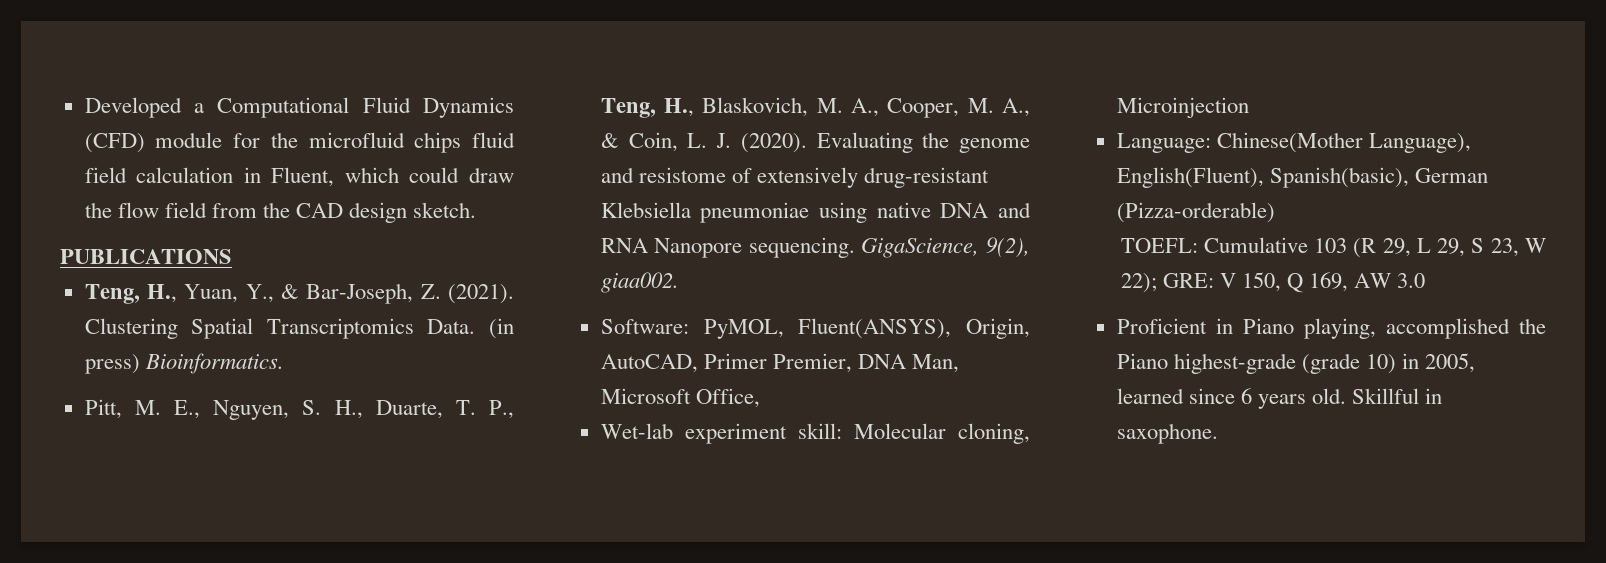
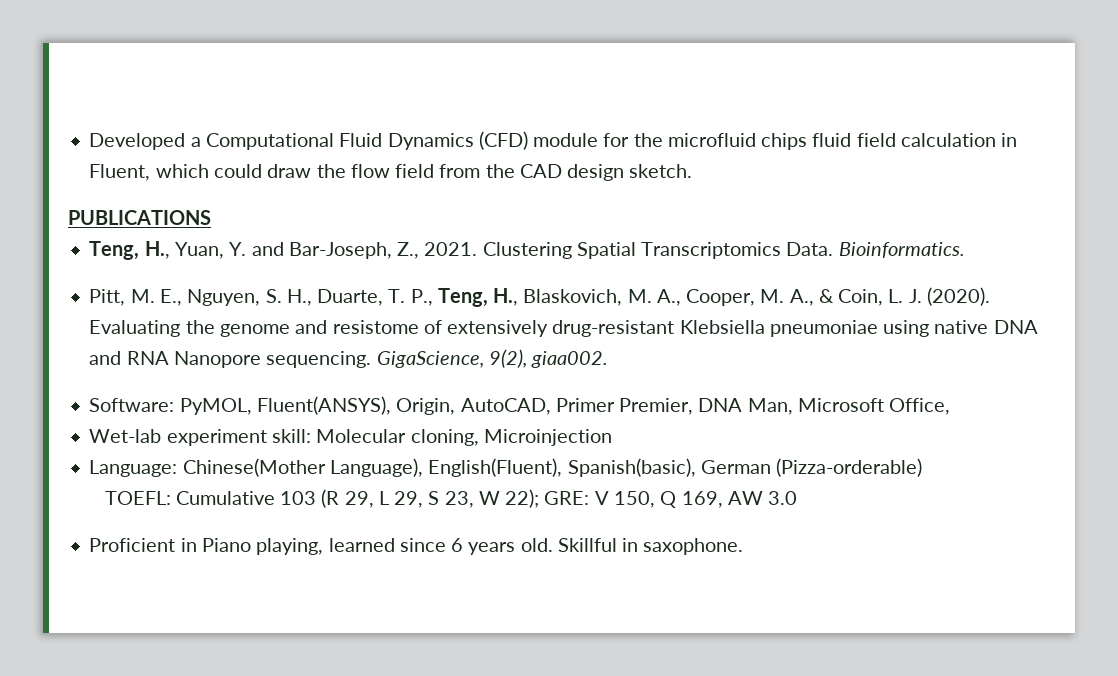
- Teng, H., Yuan, Y., & Bar-Joseph, Z. (2021).
+ Teng, H., Yuan, Y. and Bar-Joseph, Z., 2021.
- (in press) Bioinformatics.
+ Bioinformatics.
- Proficient in Piano playing, accomplished the Piano highest-grade (grade 10) in 2005, learned since 6 years old.
+ Proficient in Piano playing, learned since 6 years old.

